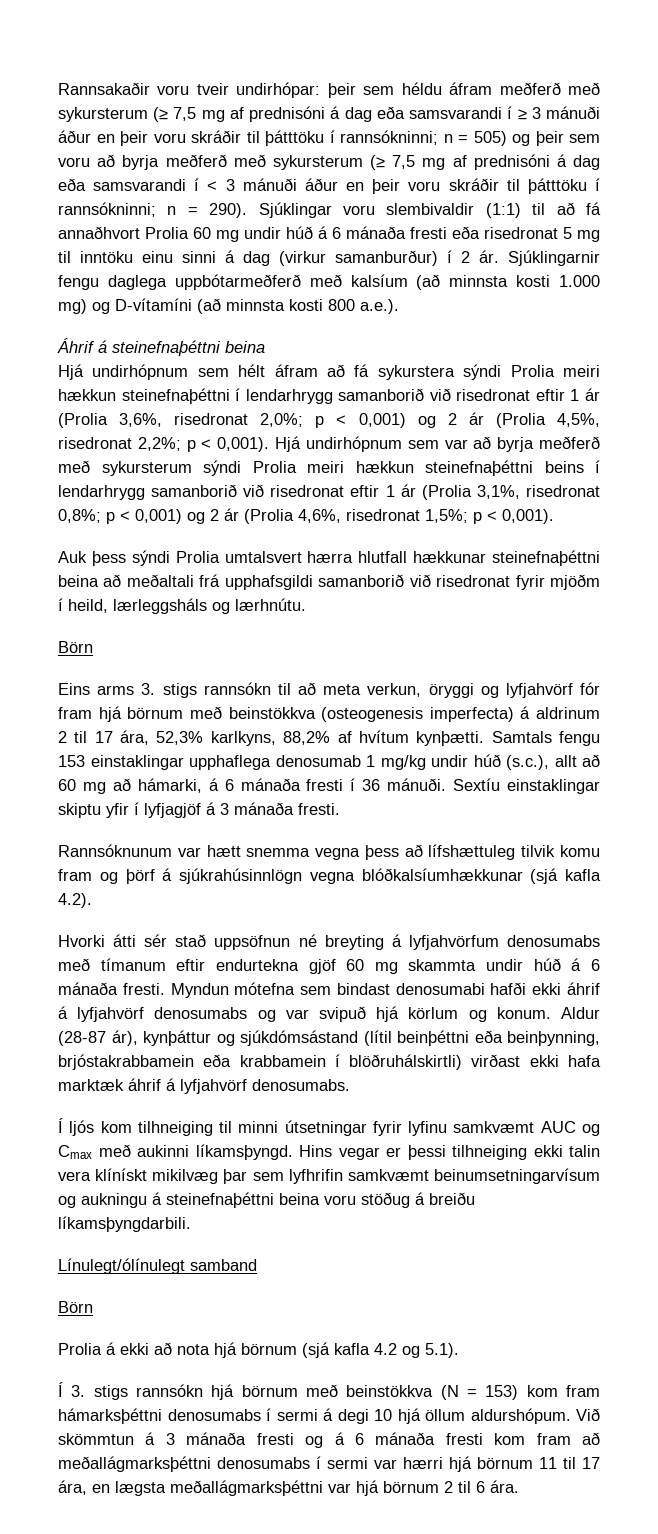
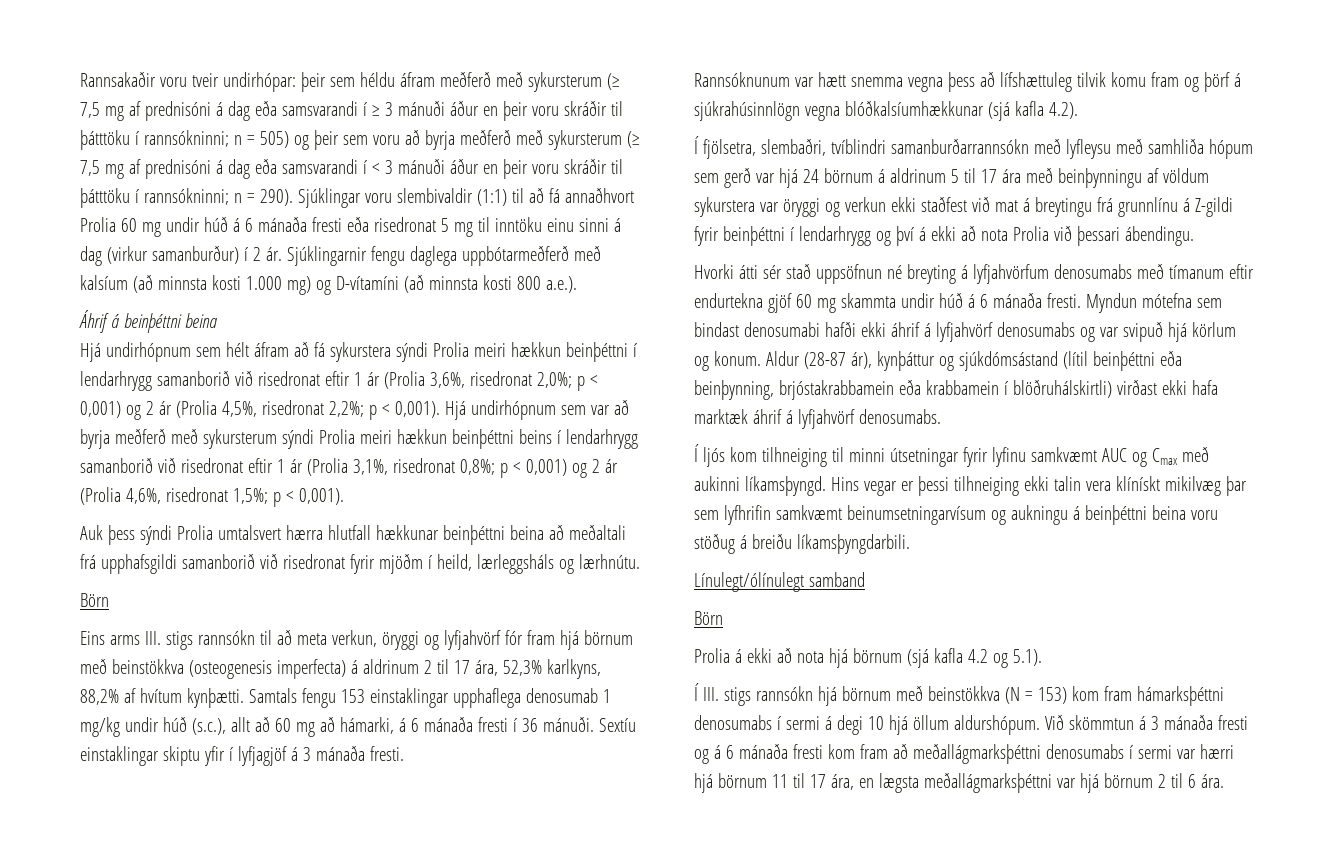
- Áhrif á steinefnaþéttni beina
+ Áhrif á beinþéttni beina
- Hjá undirhópnum sem hélt áfram að fá sykurstera sýndi Prolia meiri hækkun steinefnaþéttni í lendarhrygg samanborið við risedronat eftir 1 ár (Prolia 3,6%, risedronat 2,0%; p < 0,001) og 2 ár (Prolia 4,5%, risedronat 2,2%; p < 0,001).
+ Hjá undirhópnum sem hélt áfram að fá sykurstera sýndi Prolia meiri hækkun beinþéttni í lendarhrygg samanborið við risedronat eftir 1 ár (Prolia 3,6%, risedronat 2,0%; p < 0,001) og 2 ár (Prolia 4,5%, risedronat 2,2%; p < 0,001).
- Hjá undirhópnum sem var að byrja meðferð með sykursterum sýndi Prolia meiri hækkun steinefnaþéttni beins í lendarhrygg samanborið við risedronat eftir 1 ár (Prolia 3,1%, risedronat 0,8%; p < 0,001) og 2 ár (Prolia 4,6%, risedronat 1,5%; p < 0,001).
+ Hjá undirhópnum sem var að byrja meðferð með sykursterum sýndi Prolia meiri hækkun beinþéttni beins í lendarhrygg samanborið við risedronat eftir 1 ár (Prolia 3,1%, risedronat 0,8%; p < 0,001) og 2 ár (Prolia 4,6%, risedronat 1,5%; p < 0,001).
- Auk þess sýndi Prolia umtalsvert hærra hlutfall hækkunar steinefnaþéttni beina að meðaltali frá upphafsgildi samanborið við risedronat fyrir mjöðm í heild, lærleggsháls og lærhnútu.
+ Auk þess sýndi Prolia umtalsvert hærra hlutfall hækkunar beinþéttni beina að meðaltali frá upphafsgildi samanborið við risedronat fyrir mjöðm í heild, lærleggsháls og lærhnútu.
- Eins arms 3. stigs rannsókn til að meta verkun, öryggi og lyfjahvörf fór fram hjá börnum með beinstökkva (osteogenesis imperfecta) á aldrinum 2 til 17 ára, 52,3% karlkyns, 88,2% af hvítum kynþætti.
+ Eins arms III. stigs rannsókn til að meta verkun, öryggi og lyfjahvörf fór fram hjá börnum með beinstökkva (osteogenesis imperfecta) á aldrinum 2 til 17 ára, 52,3% karlkyns, 88,2% af hvítum kynþætti.
+ Í fjölsetra, slembaðri, tvíblindri samanburðarrannsókn með lyfleysu með samhliða hópum sem gerð var hjá 24 börnum á aldrinum 5 til 17 ára með beinþynningu af völdum sykurstera var öryggi og verkun ekki staðfest við mat á breytingu frá grunnlínu á Z-gildi fyrir beinþéttni í lendarhrygg og því á ekki að nota Prolia við þessari ábendingu.
- Hins vegar er þessi tilhneiging ekki talin vera klínískt mikilvæg þar sem lyfhrifin samkvæmt beinumsetningarvísum og aukningu á steinefnaþéttni beina voru stöðug á breiðu líkamsþyngdarbili.
+ Hins vegar er þessi tilhneiging ekki talin vera klínískt mikilvæg þar sem lyfhrifin samkvæmt beinumsetningarvísum og aukningu á beinþéttni beina voru stöðug á breiðu líkamsþyngdarbili.
- Í 3. stigs rannsókn hjá börnum með beinstökkva (N = 153) kom fram hámarksþéttni denosumabs í sermi á degi 10 hjá öllum aldurshópum.
+ Í III. stigs rannsókn hjá börnum með beinstökkva (N = 153) kom fram hámarksþéttni denosumabs í sermi á degi 10 hjá öllum aldurshópum.

